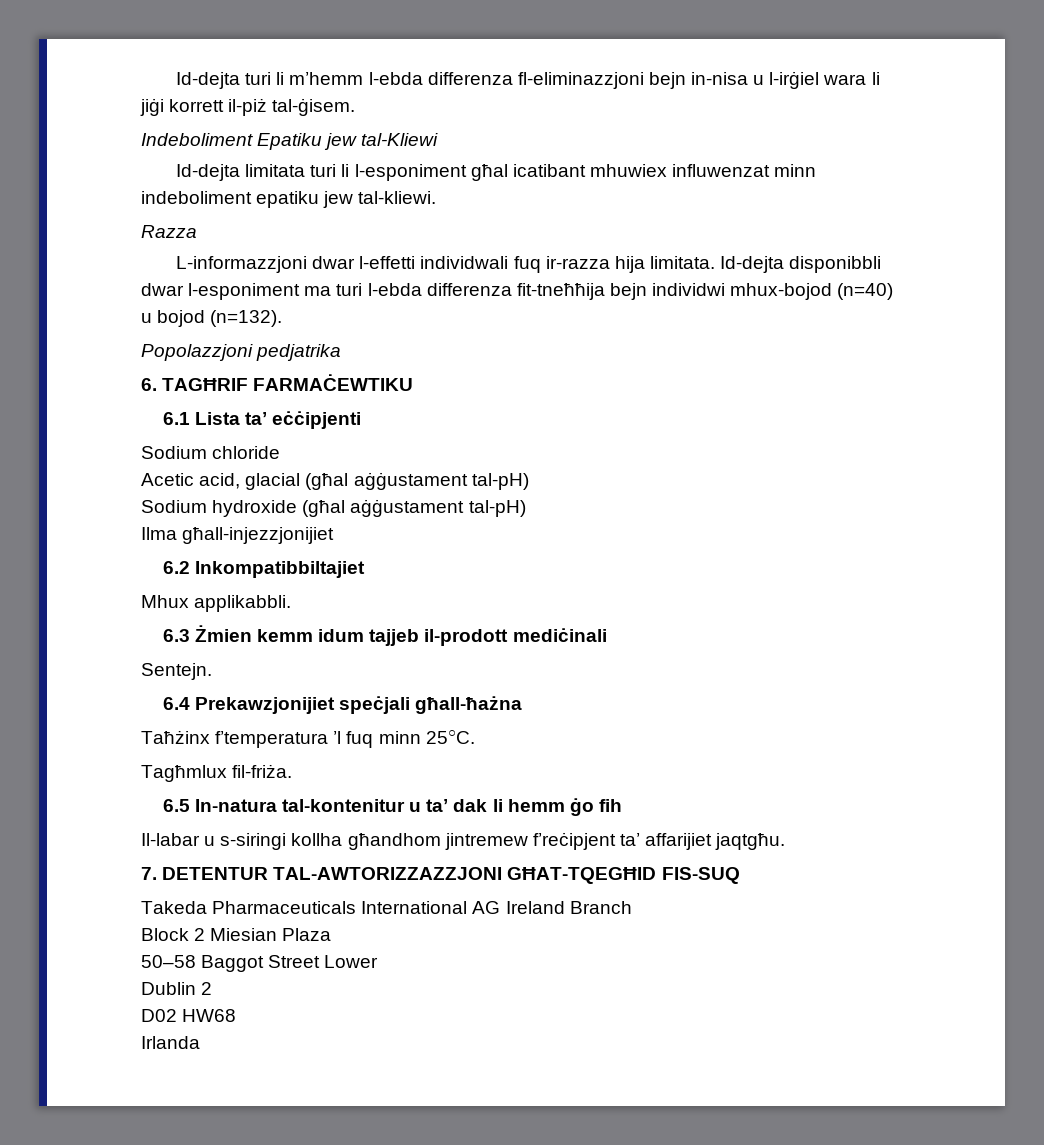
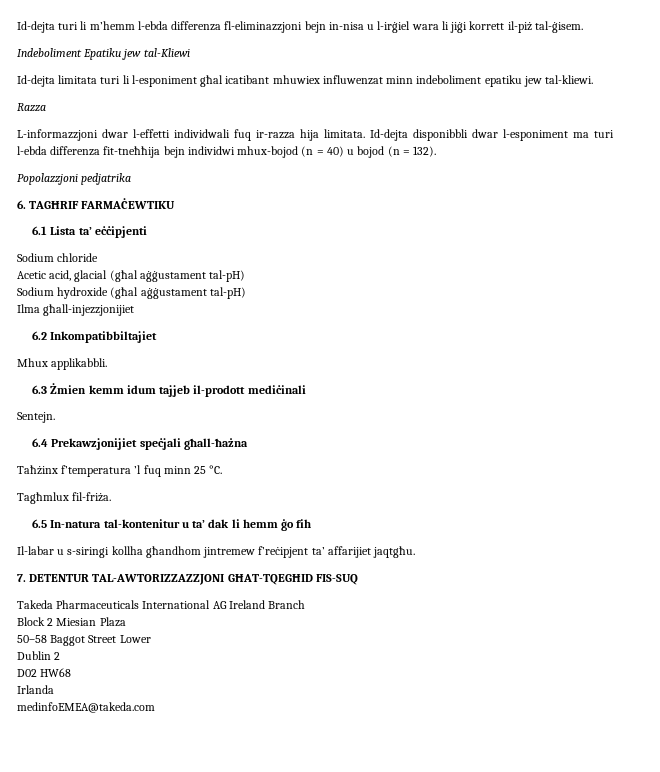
- Id-dejta disponibbli dwar l-esponiment ma turi l-ebda differenza fit-tneħħija bejn individwi mhux-bojod (n=40) u bojod (n=132).
+ Id-dejta disponibbli dwar l-esponiment ma turi l-ebda differenza fit-tneħħija bejn individwi mhux-bojod (n = 40) u bojod (n = 132).
- Taħżinx f’temperatura ’l fuq minn 25○C.
+ Taħżinx f’temperatura ’l fuq minn 25 °C.
+ medinfoEMEA@takeda.com

